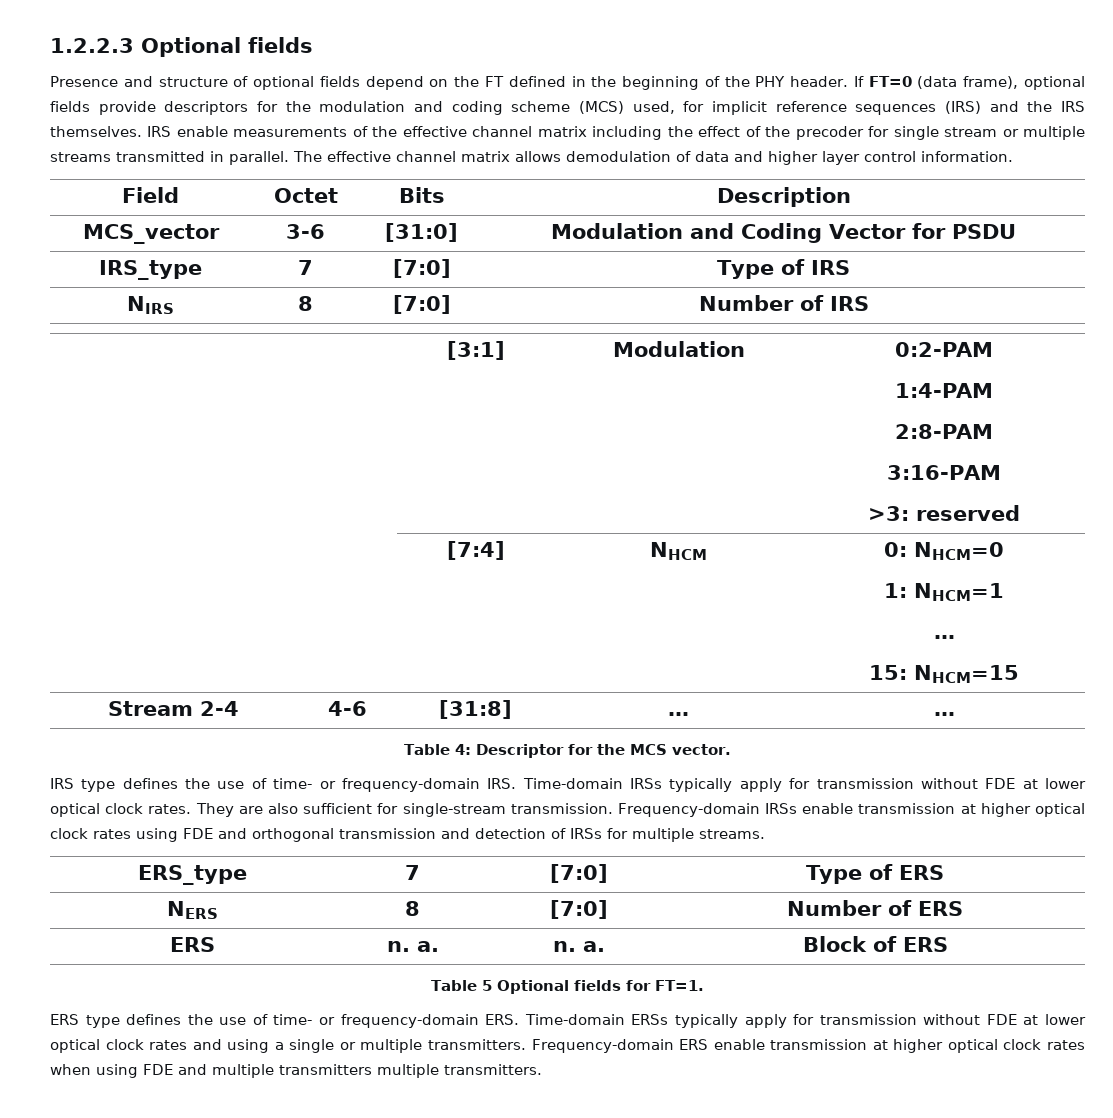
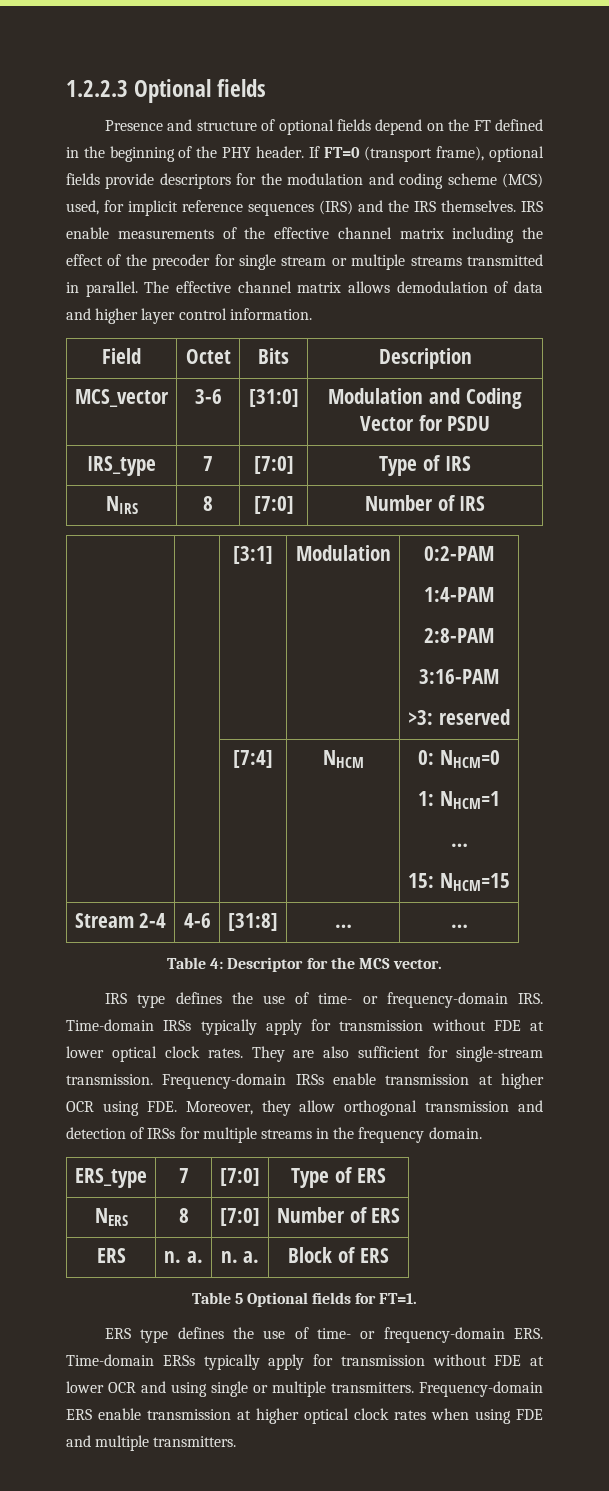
- If FT=0 (data frame), optional fields provide descriptors for the modulation and coding scheme (MCS) used, for implicit reference sequences (IRS) and the IRS themselves.
+ If FT=0 (transport frame), optional fields provide descriptors for the modulation and coding scheme (MCS) used, for implicit reference sequences (IRS) and the IRS themselves.
- Frequency-domain IRSs enable transmission at higher optical clock rates using FDE and orthogonal transmission and detection of IRSs for multiple streams.
+ Frequency-domain IRSs enable transmission at higher OCR using FDE. Moreover, they allow orthogonal transmission and detection of IRSs for multiple streams in the frequency domain.
- ERS type defines the use of time- or frequency-domain ERS. Time-domain ERSs typically apply for transmission without FDE at lower optical clock rates and using a single or multiple transmitters.
+ ERS type defines the use of time- or frequency-domain ERS. Time-domain ERSs typically apply for transmission without FDE at lower OCR and using single or multiple transmitters.
- Frequency-domain ERS enable transmission at higher optical clock rates when using FDE and multiple transmitters multiple transmitters.
+ Frequency-domain ERS enable transmission at higher optical clock rates when using FDE and multiple transmitters.

